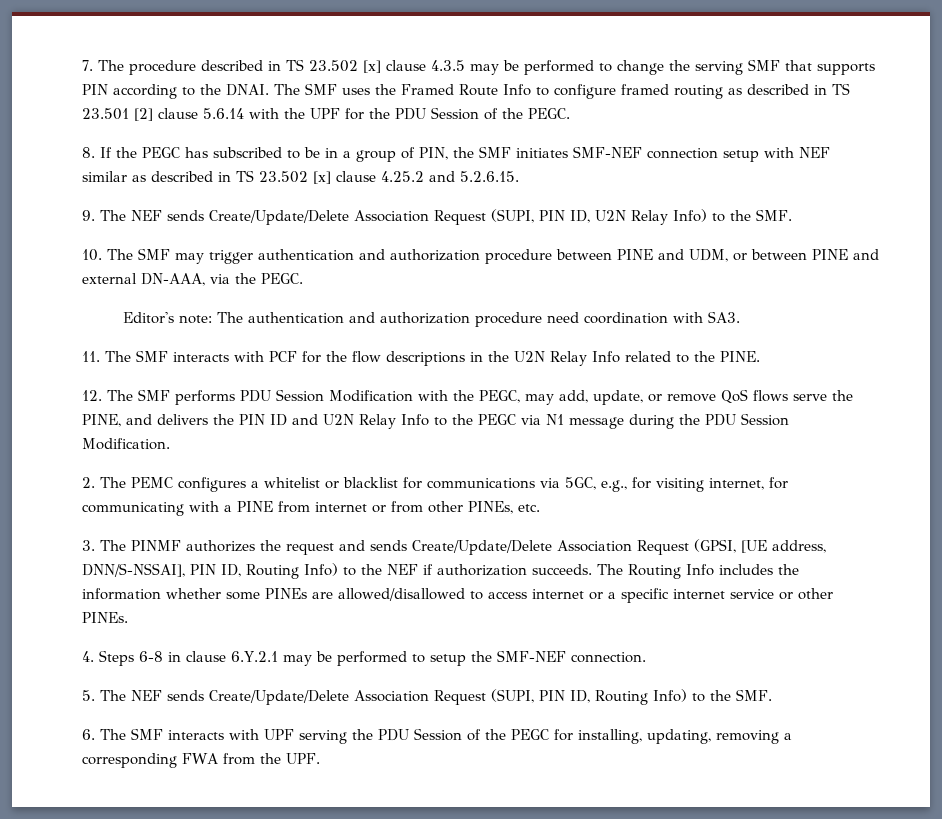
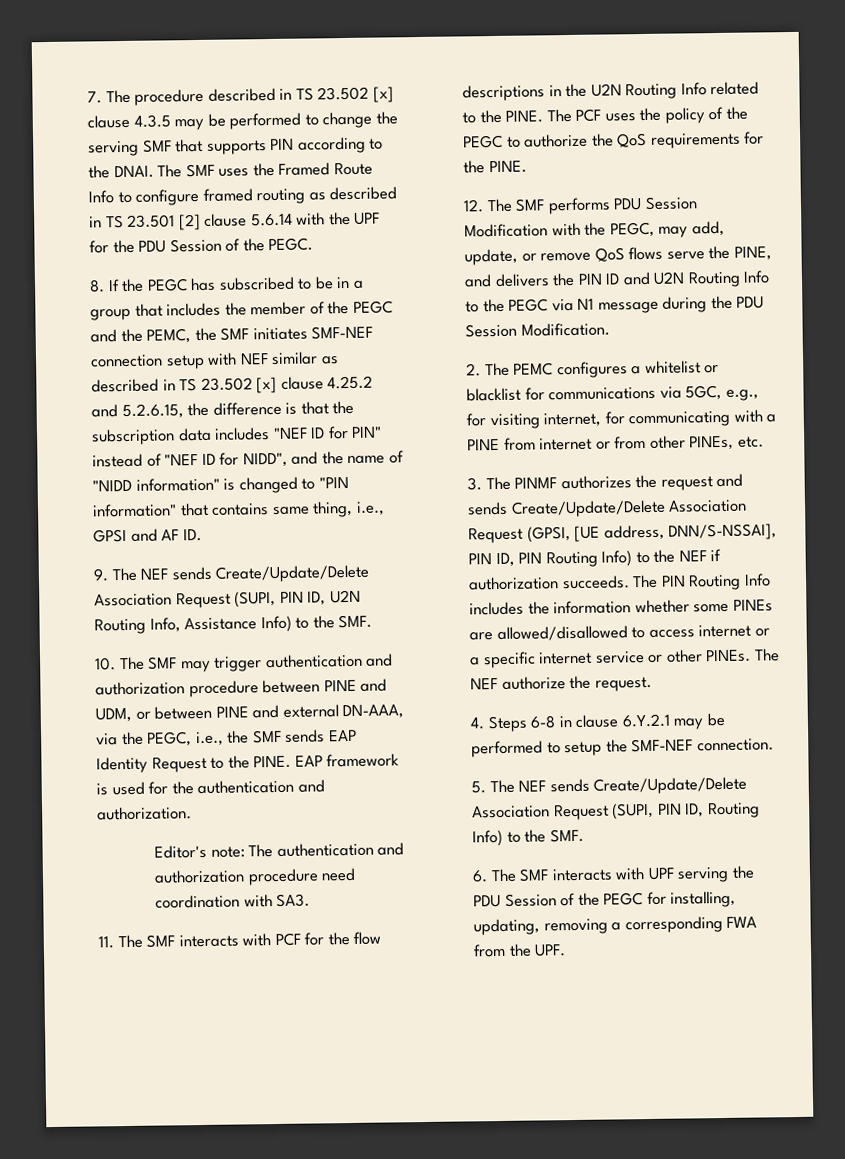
- 8. If the PEGC has subscribed to be in a group of PIN, the SMF initiates SMF-NEF connection setup with NEF similar as described in TS 23.502 [x] clause 4.25.2 and 5.2.6.15.
+ 8. If the PEGC has subscribed to be in a group that includes the member of the PEGC and the PEMC, the SMF initiates SMF-NEF connection setup with NEF similar as described in TS 23.502 [x] clause 4.25.2 and 5.2.6.15, the difference is that the subscription data includes "NEF ID for PIN" instead of "NEF ID for NIDD", and the name of "NIDD information" is changed to "PIN information" that contains same thing, i.e., GPSI and AF ID.
- 9. The NEF sends Create/Update/Delete Association Request (SUPI, PIN ID, U2N Relay Info) to the SMF.
+ 9. The NEF sends Create/Update/Delete Association Request (SUPI, PIN ID, U2N Routing Info, Assistance Info) to the SMF.
- 10. The SMF may trigger authentication and authorization procedure between PINE and UDM, or between PINE and external DN-AAA, via the PEGC.
+ 10. The SMF may trigger authentication and authorization procedure between PINE and UDM, or between PINE and external DN-AAA, via the PEGC, i.e., the SMF sends EAP Identity Request to the PINE. EAP framework is used for the authentication and authorization.
- 11. The SMF interacts with PCF for the flow descriptions in the U2N Relay Info related to the PINE.
+ 11. The SMF interacts with PCF for the flow descriptions in the U2N Routing Info related to the PINE. The PCF uses the policy of the PEGC to authorize the QoS requirements for the PINE.
- 12. The SMF performs PDU Session Modification with the PEGC, may add, update, or remove QoS flows serve the PINE, and delivers the PIN ID and U2N Relay Info to the PEGC via N1 message during the PDU Session Modification.
+ 12. The SMF performs PDU Session Modification with the PEGC, may add, update, or remove QoS flows serve the PINE, and delivers the PIN ID and U2N Routing Info to the PEGC via N1 message during the PDU Session Modification.
- 3. The PINMF authorizes the request and sends Create/Update/Delete Association Request (GPSI, [UE address, DNN/S-NSSAI], PIN ID, Routing Info) to the NEF if authorization succeeds.
+ 3. The PINMF authorizes the request and sends Create/Update/Delete Association Request (GPSI, [UE address, DNN/S-NSSAI], PIN ID, PIN Routing Info) to the NEF if authorization succeeds.
- The Routing Info includes the information whether some PINEs are allowed/disallowed to access internet or a specific internet service or other PINEs.
+ The PIN Routing Info includes the information whether some PINEs are allowed/disallowed to access internet or a specific internet service or other PINEs. The NEF authorize the request.

